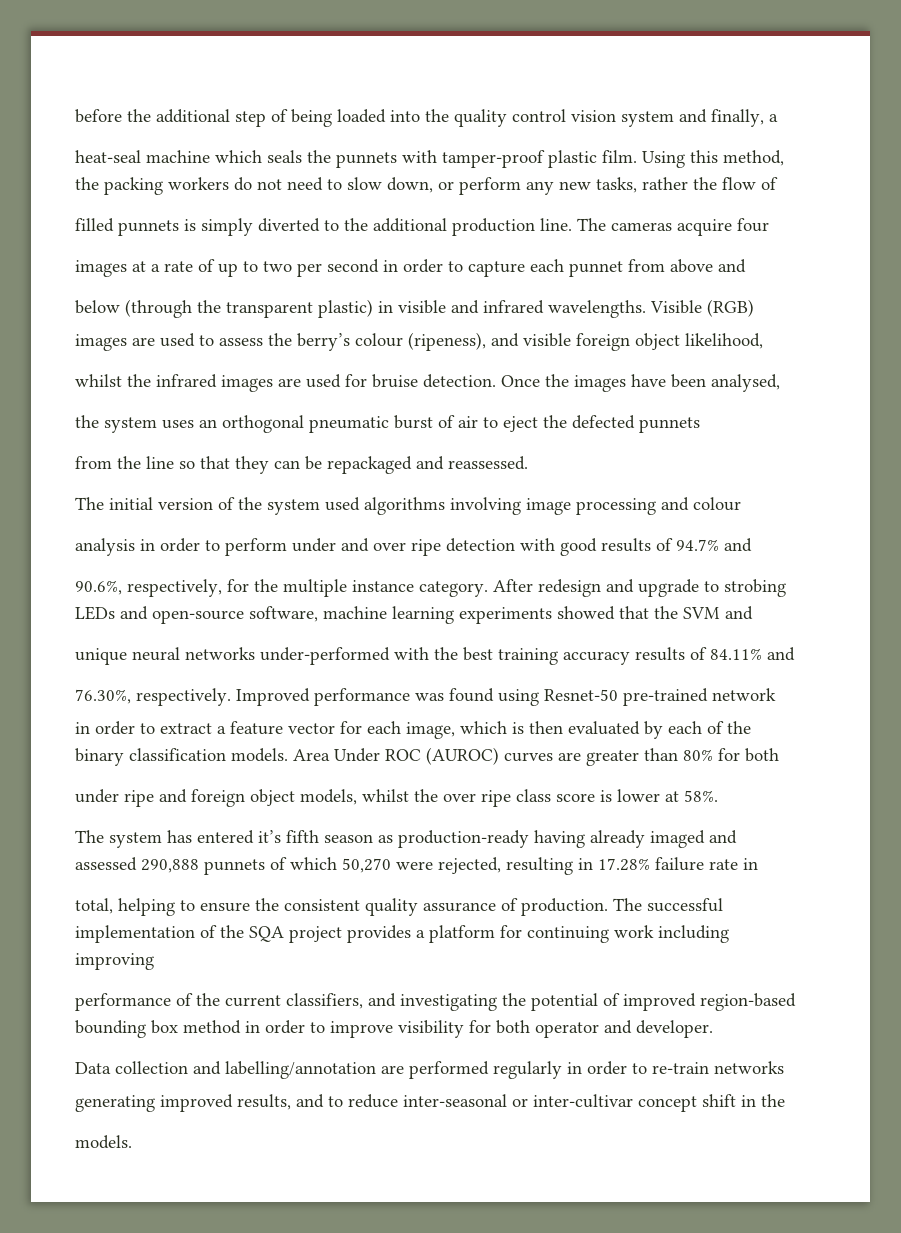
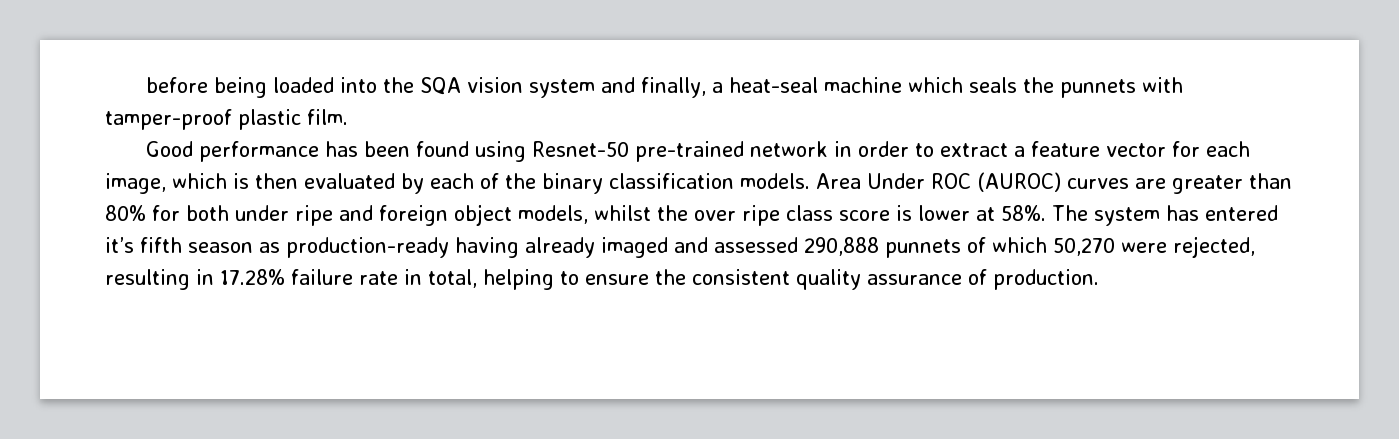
- before the additional step of being loaded into the quality control vision system and finally, a
- heat-seal machine which seals the punnets with tamper-proof plastic film. Using this method, the packing workers do not need to slow down, or perform any new tasks, rather the flow of
- filled punnets is simply diverted to the additional production line. The cameras acquire four
- images at a rate of up to two per second in order to capture each punnet from above and
- below (through the transparent plastic) in visible and infrared wavelengths. Visible (RGB)
- images are used to assess the berry’s colour (ripeness), and visible foreign object likelihood,
- whilst the infrared images are used for bruise detection. Once the images have been analysed,
- the system uses an orthogonal pneumatic burst of air to eject the defected punnets
- from the line so that they can be repackaged and reassessed.
- The initial version of the system used algorithms involving image processing and colour
- analysis in order to perform under and over ripe detection with good results of 94.7% and
- 90.6%, respectively, for the multiple instance category. After redesign and upgrade to strobing LEDs and open-source software, machine learning experiments showed that the SVM and
- unique neural networks under-performed with the best training accuracy results of 84.11% and
- 76.30%, respectively. Improved performance was found using Resnet-50 pre-trained network
- in order to extract a feature vector for each image, which is then evaluated by each of the binary classification models.
+ before being loaded into the SQA vision system and finally, a heat-seal machine which seals the punnets with tamper-proof plastic film.
+ Good performance has been found using Resnet-50 pre-trained network in order to extract a feature vector for each image, which is then evaluated by each of the binary classification models.
- Area Under ROC (AUROC) curves are greater than 80% for both
- under ripe and foreign object models, whilst the over ripe class score is lower at 58%.
- The system has entered it’s fifth season as production-ready having already imaged and assessed 290,888 punnets of which 50,270 were rejected, resulting in 17.28% failure rate in
- total, helping to ensure the consistent quality assurance of production. The successful implementation of the SQA project provides a platform for continuing work including improving
- performance of the current classifiers, and investigating the potential of improved region-based bounding box method in order to improve visibility for both operator and developer.
- Data collection and labelling/annotation are performed regularly in order to re-train networks
- generating improved results, and to reduce inter-seasonal or inter-cultivar concept shift in the
- models.
+ Area Under ROC (AUROC) curves are greater than 80% for both under ripe and foreign object models, whilst the over ripe class score is lower at 58%. The system has entered it’s fifth season as production-ready having already imaged and assessed 290,888 punnets of which 50,270 were rejected, resulting in 17.28% failure rate in total, helping to ensure the consistent quality assurance of production.

